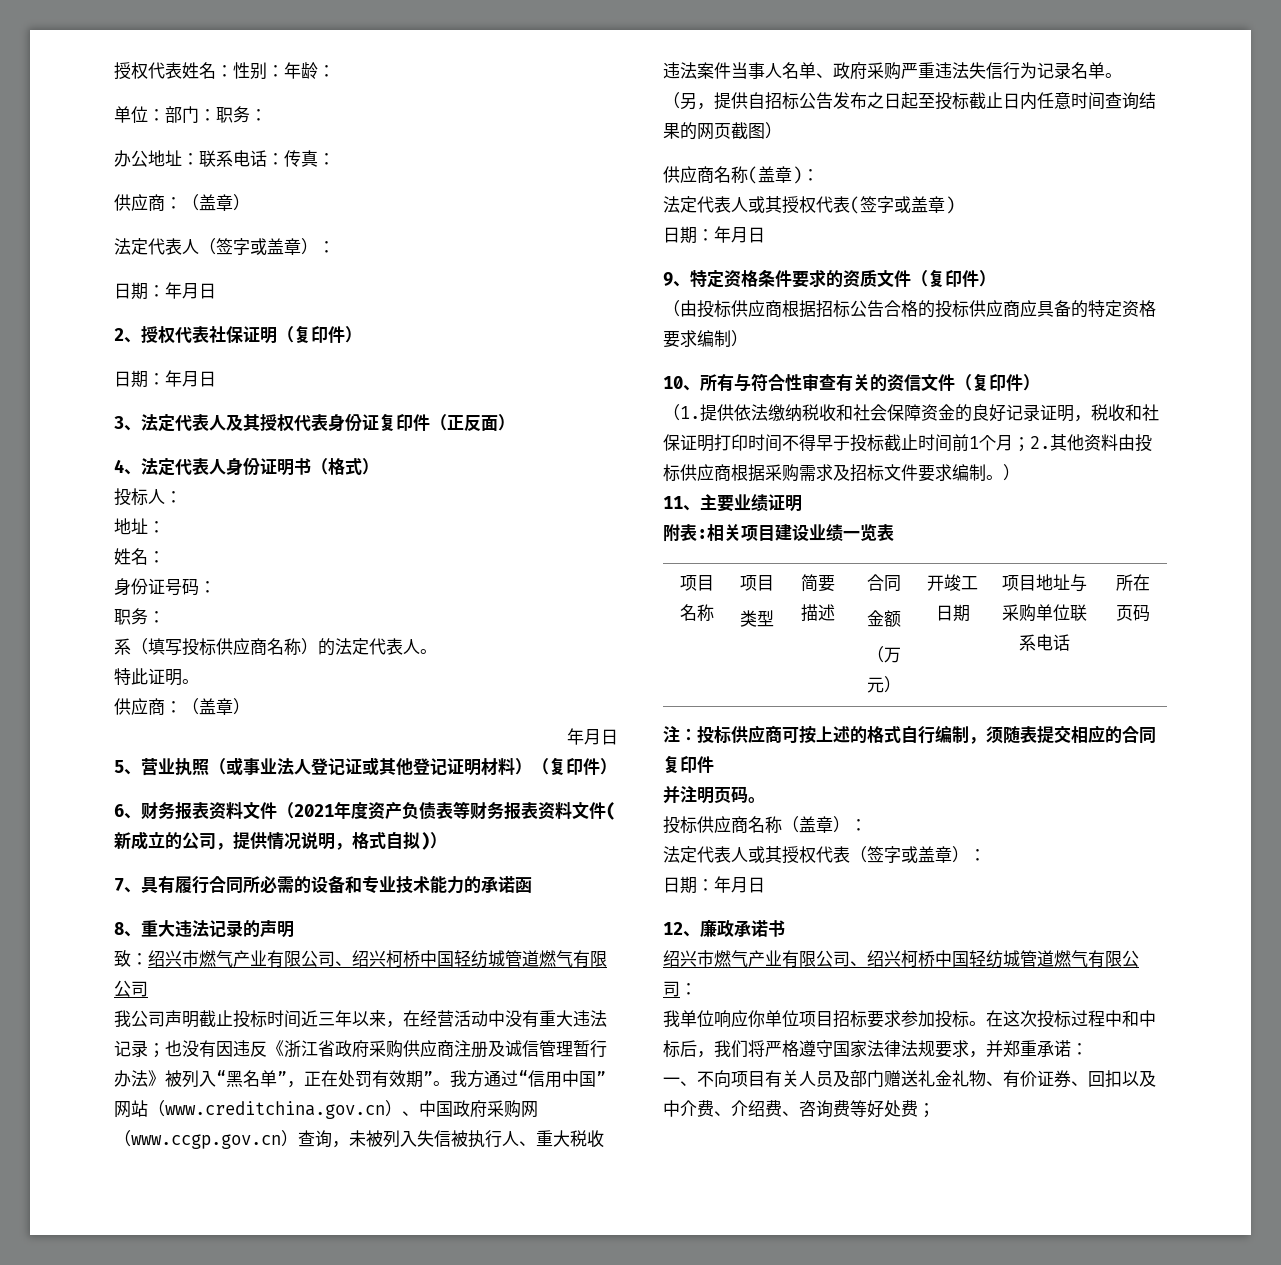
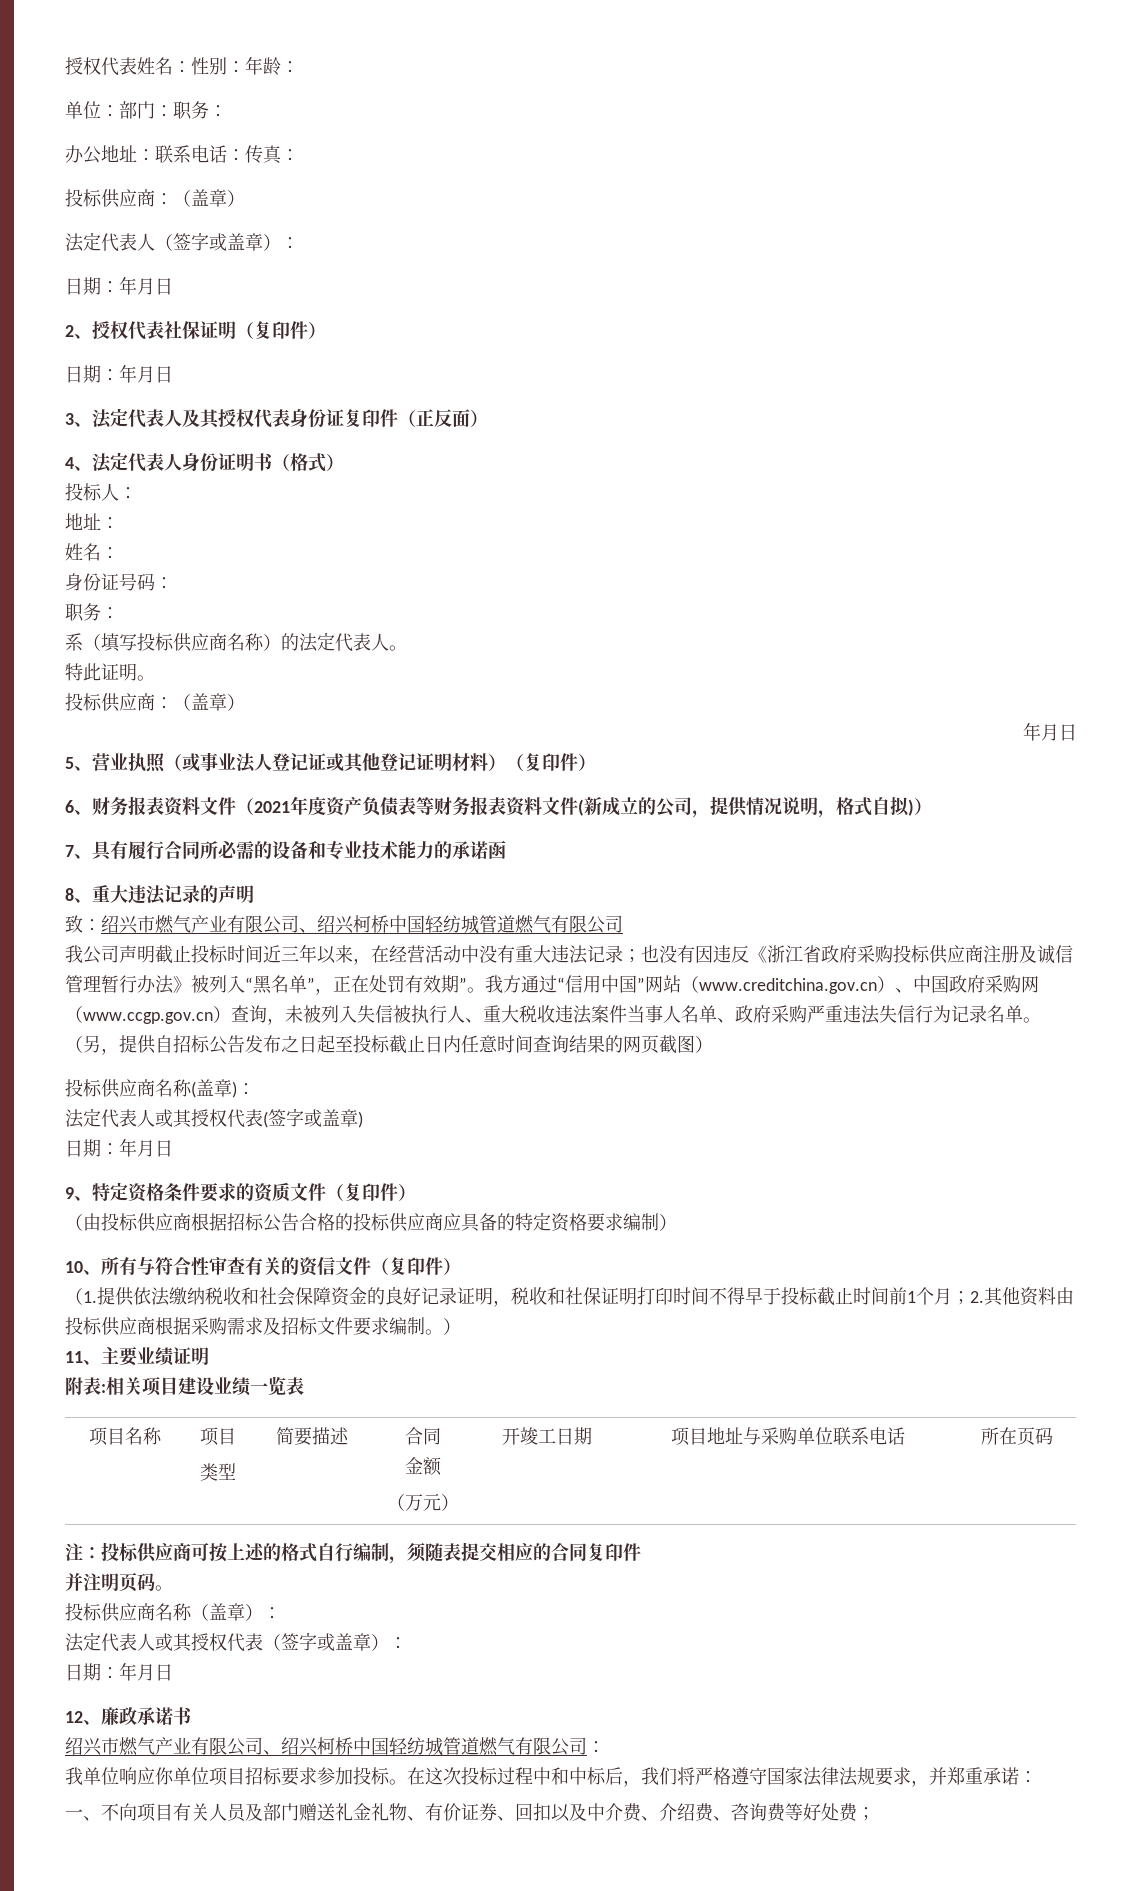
  办公地址：联系电话：传真：
- 供应商：（盖章）
+ 投标供应商：（盖章）
  特此证明。
- 供应商：（盖章）
+ 投标供应商：（盖章）
- 我公司声明截止投标时间近三年以来，在经营活动中没有重大违法记录；也没有因违反《浙江省政府采购供应商注册及诚信管理暂行办法》被列入“黑名单”，正在处罚有效期”。
+ 我公司声明截止投标时间近三年以来，在经营活动中没有重大违法记录；也没有因违反《浙江省政府采购投标供应商注册及诚信管理暂行办法》被列入“黑名单”，正在处罚有效期”。
  （另，提供自招标公告发布之日起至投标截止日内任意时间查询结果的网页截图）
- 供应商名称(盖章)：
+ 投标供应商名称(盖章)：

